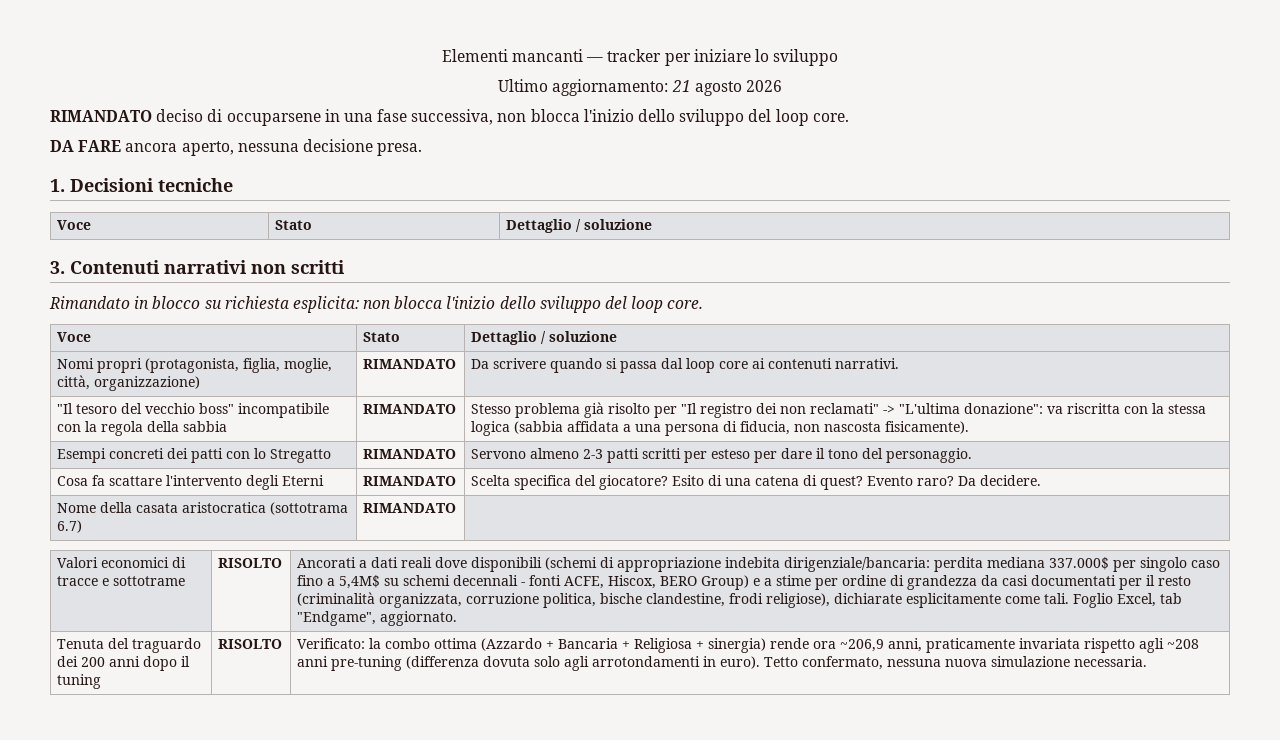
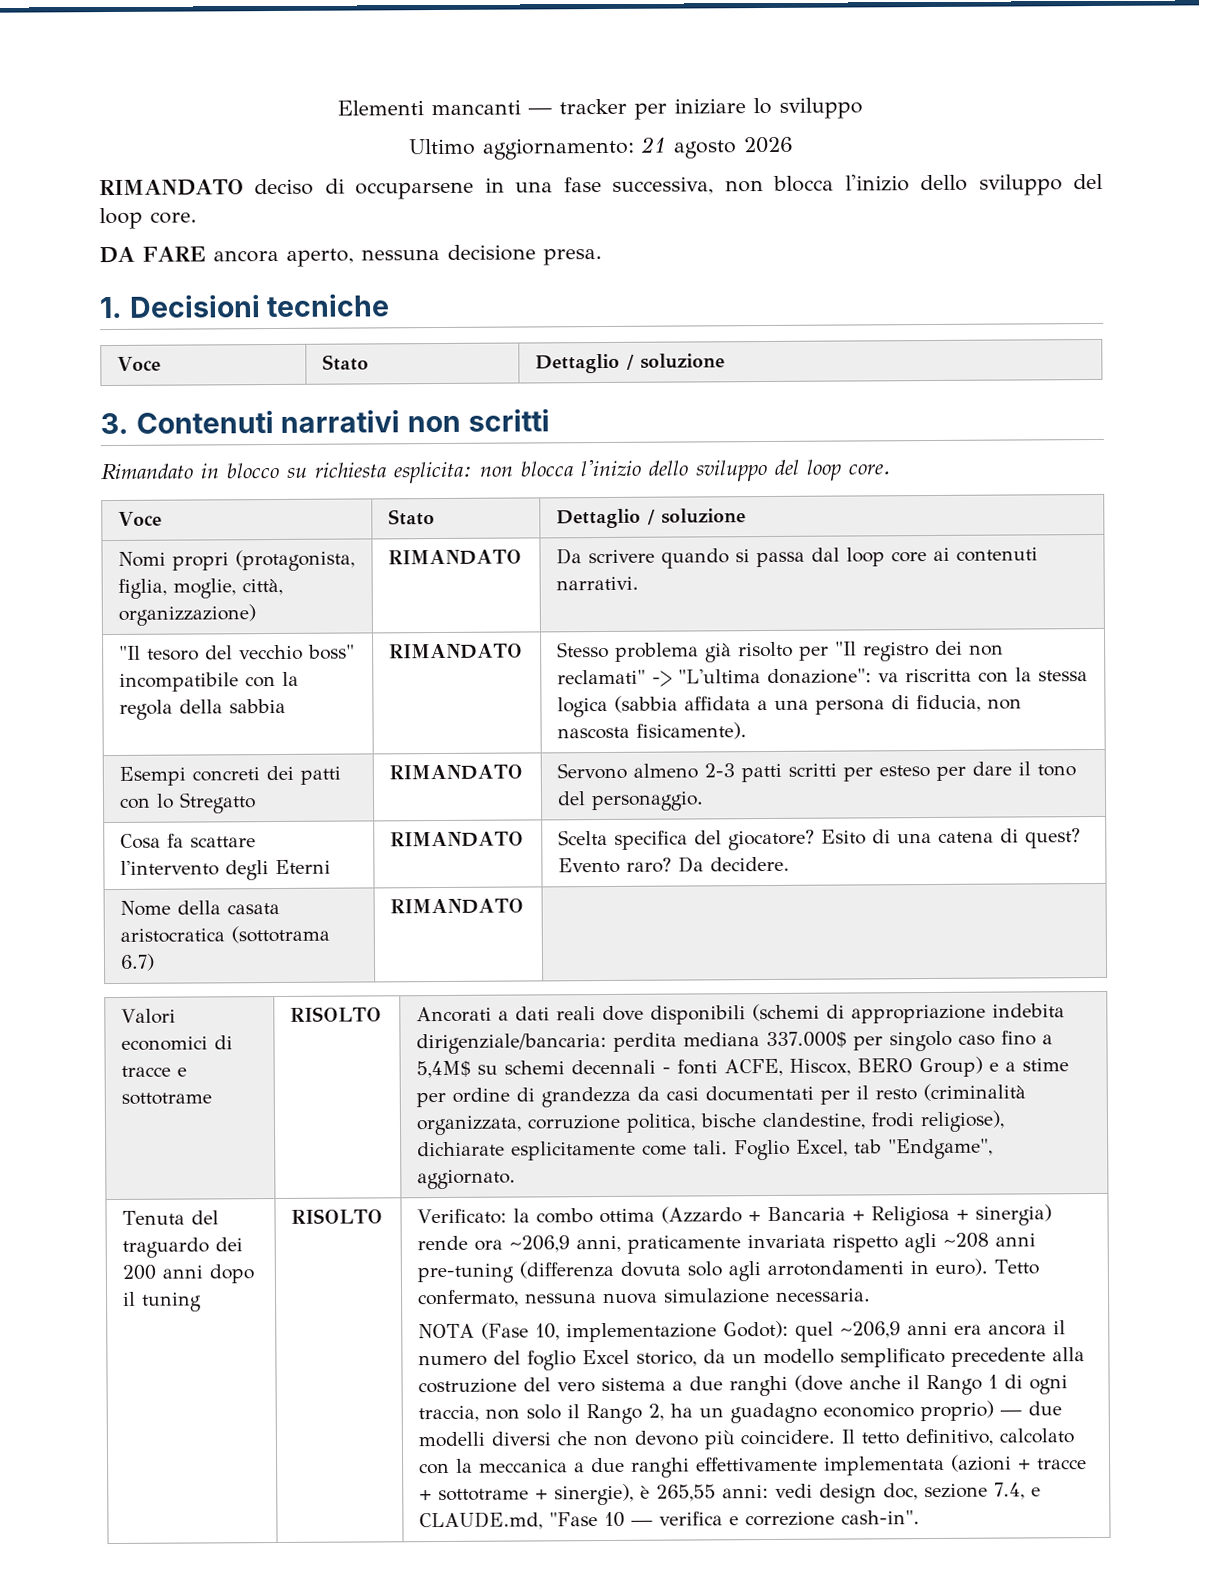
+ NOTA (Fase 10, implementazione Godot): quel ~206,9 anni era ancora il numero del foglio Excel storico, da un modello semplificato precedente alla costruzione del vero sistema a due ranghi (dove anche il Rango 1 di ogni traccia, non solo il Rango 2, ha un guadagno economico proprio) — due modelli diversi che non devono più coincidere. Il tetto definitivo, calcolato con la meccanica a due ranghi effettivamente implementata (azioni + tracce + sottotrame + sinergie), è 265,55 anni: vedi design doc, sezione 7.4, e CLAUDE.md, "Fase 10 — verifica e correzione cash-in".

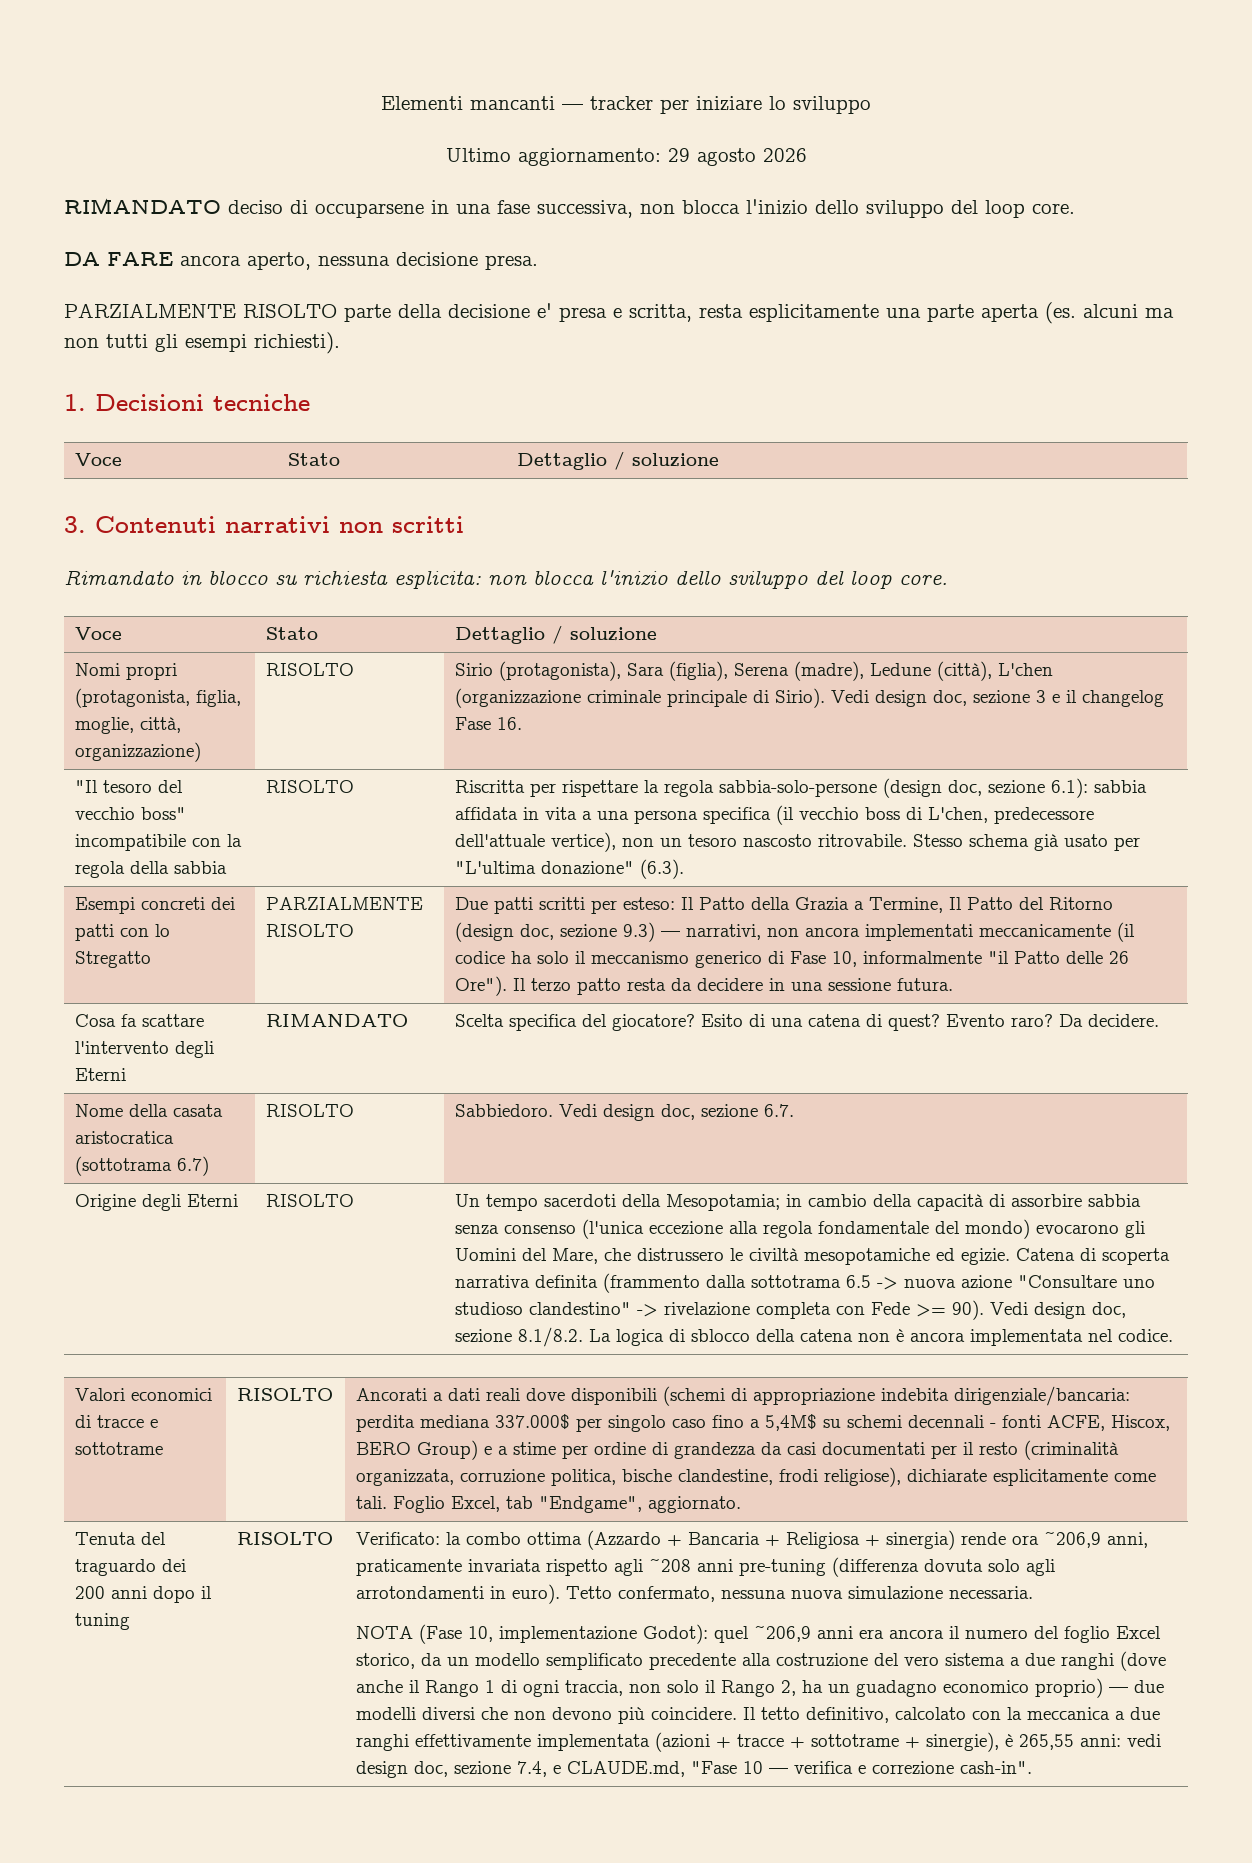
- Ultimo aggiornamento: 21 agosto 2026
+ Ultimo aggiornamento: 29 agosto 2026
+ PARZIALMENTE RISOLTO parte della decisione e' presa e scritta, resta esplicitamente una parte aperta (es. alcuni ma non tutti gli esempi richiesti).
- Nomi propri (protagonista, figlia, moglie, città, organizzazione) | RIMANDATO | Da scrivere quando si passa dal loop core ai contenuti narrativi.
+ Nomi propri (protagonista, figlia, moglie, città, organizzazione) | RISOLTO | Sirio (protagonista), Sara (figlia), Serena (madre), Ledune (città), L'chen (organizzazione criminale principale di Sirio). Vedi design doc, sezione 3 e il changelog Fase 16.
- RIMANDATO | Stesso problema già risolto per "Il registro dei non reclamati" -> "L'ultima donazione": va riscritta con la stessa logica (sabbia affidata a una persona di fiducia, non nascosta fisicamente).
+ RISOLTO | Riscritta per rispettare la regola sabbia-solo-persone (design doc, sezione 6.1): sabbia affidata in vita a una persona specifica (il vecchio boss di L'chen, predecessore dell'attuale vertice), non un tesoro nascosto ritrovabile. Stesso schema già usato per "L'ultima donazione" (6.3).
- RIMANDATO | Servono almeno 2-3 patti scritti per esteso per dare il tono del personaggio.
+ PARZIALMENTE RISOLTO | Due patti scritti per esteso: Il Patto della Grazia a Termine, Il Patto del Ritorno (design doc, sezione 9.3) — narrativi, non ancora implementati meccanicamente (il codice ha solo il meccanismo generico di Fase 10, informalmente "il Patto delle 26 Ore"). Il terzo patto resta da decidere in una sessione futura.
- Nome della casata aristocratica (sottotrama 6.7) | RIMANDATO |
+ Nome della casata aristocratica (sottotrama 6.7) | RISOLTO | Sabbiedoro. Vedi design doc, sezione 6.7.
+ Origine degli Eterni | RISOLTO | Un tempo sacerdoti della Mesopotamia; in cambio della capacità di assorbire sabbia senza consenso (l'unica eccezione alla regola fondamentale del mondo) evocarono gli Uomini del Mare, che distrussero le civiltà mesopotamiche ed egizie. Catena di scoperta narrativa definita (frammento dalla sottotrama 6.5 -> nuova azione "Consultare uno studioso clandestino" -> rivelazione completa con Fede >= 90). Vedi design doc, sezione 8.1/8.2. La logica di sblocco della catena non è ancora implementata nel codice.

